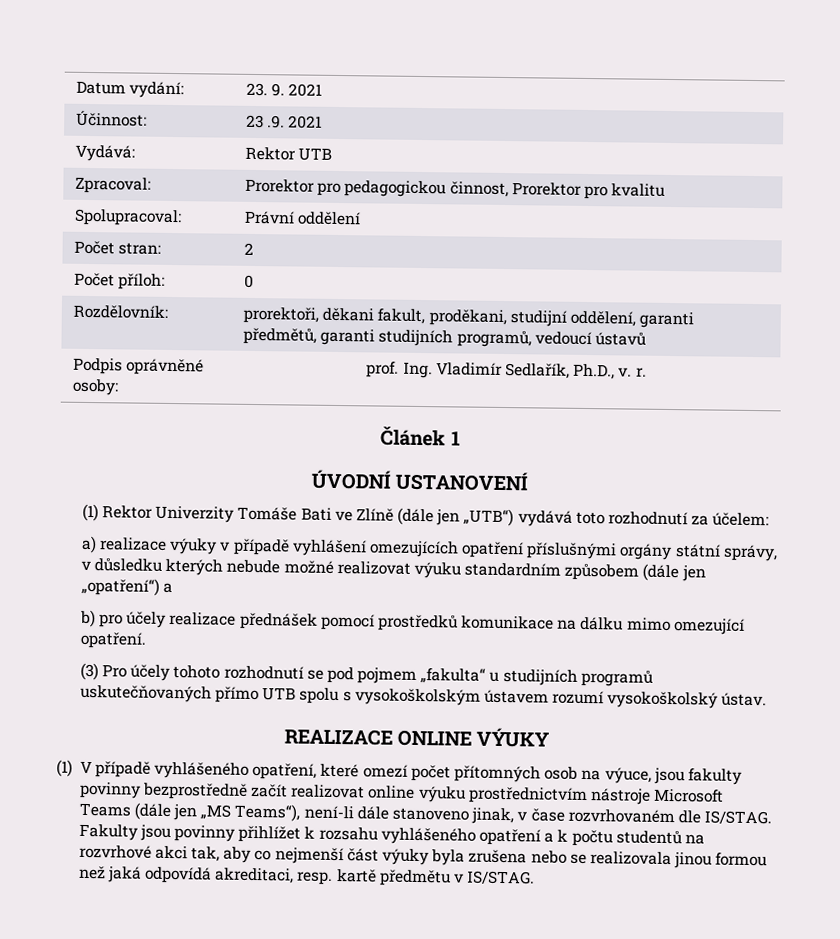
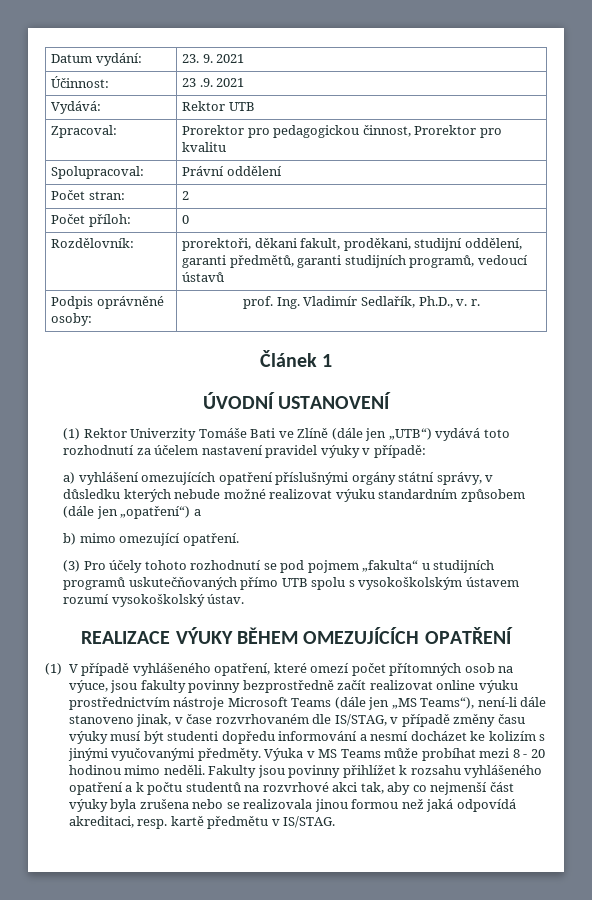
- (1) Rektor Univerzity Tomáše Bati ve Zlíně (dále jen „UTB“) vydává toto rozhodnutí za účelem:
- a) realizace výuky v případě vyhlášení omezujících opatření příslušnými orgány státní správy, v důsledku kterých nebude možné realizovat výuku standardním způsobem (dále jen „opatření“) a
+ (1) Rektor Univerzity Tomáše Bati ve Zlíně (dále jen „UTB“) vydává toto rozhodnutí za účelem nastavení pravidel výuky v případě:
+ a) vyhlášení omezujících opatření příslušnými orgány státní správy, v důsledku kterých nebude možné realizovat výuku standardním způsobem (dále jen „opatření“) a
- b) pro účely realizace přednášek pomocí prostředků komunikace na dálku mimo omezující opatření.
+ b) mimo omezující opatření.
- REALIZACE ONLINE VÝUKY
+ REALIZACE VÝUKY BĚHEM OMEZUJÍCÍCH OPATŘENÍ
- (1) V případě vyhlášeného opatření, které omezí počet přítomných osob na výuce, jsou fakulty povinny bezprostředně začít realizovat online výuku prostřednictvím nástroje Microsoft Teams (dále jen „MS Teams“), není-li dále stanoveno jinak, v čase rozvrhovaném dle IS/STAG.
+ (1) V případě vyhlášeného opatření, které omezí počet přítomných osob na výuce, jsou fakulty povinny bezprostředně začít realizovat online výuku prostřednictvím nástroje Microsoft Teams (dále jen „MS Teams“), není-li dále stanoveno jinak, v čase rozvrhovaném dle IS/STAG, v případě změny času výuky musí být studenti dopředu informování a nesmí docházet ke kolizím s jinými vyučovanými předměty. Výuka v MS Teams může probíhat mezi 8 - 20 hodinou mimo neděli.

